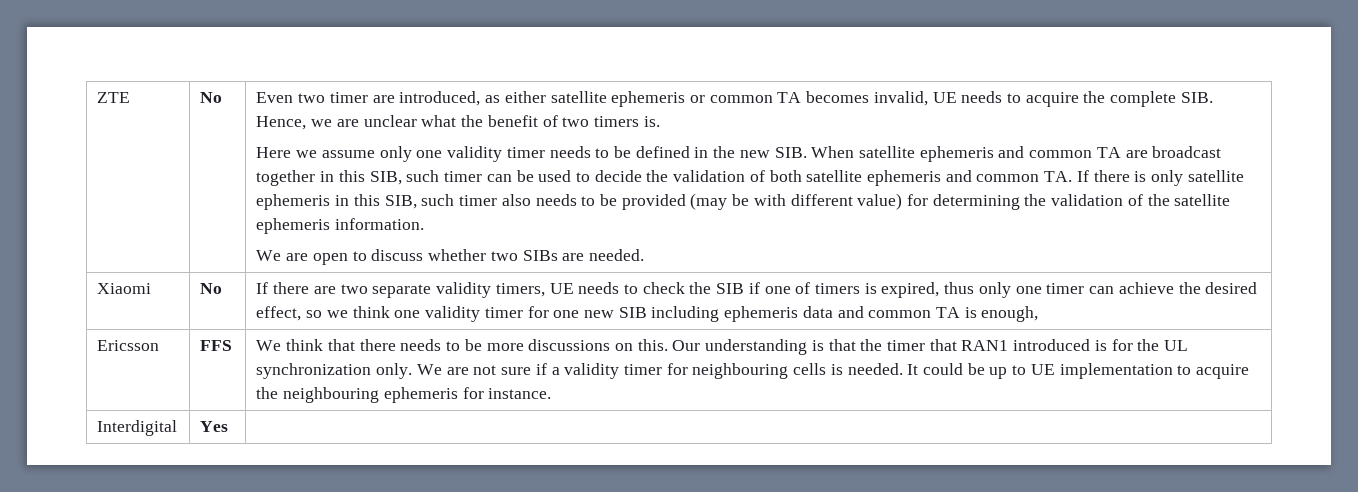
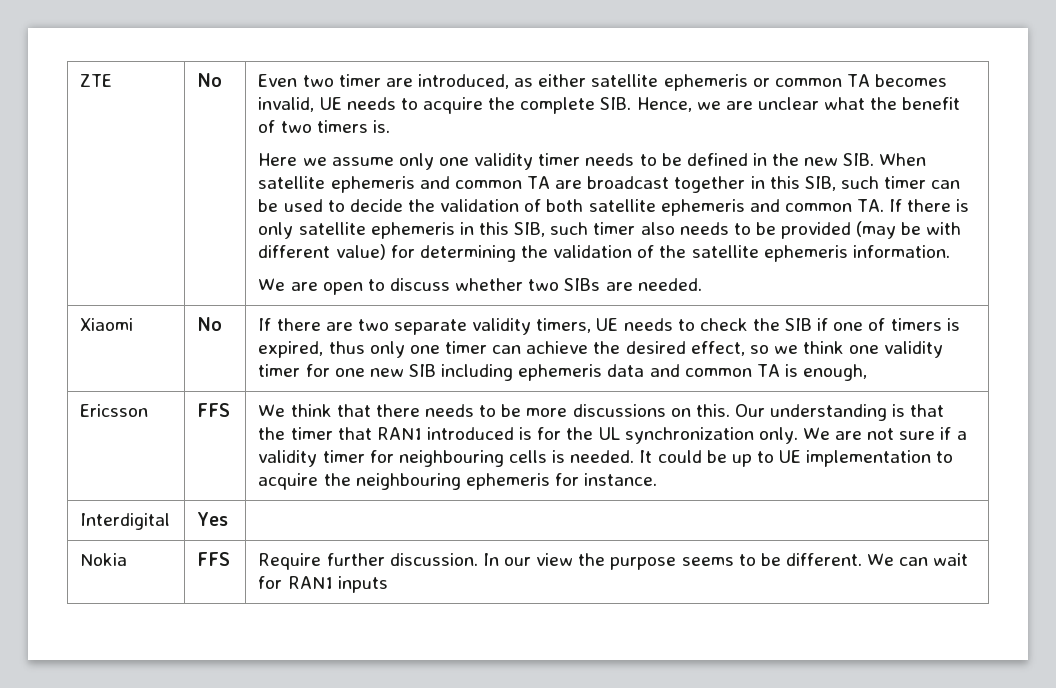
+ Nokia | FFS | Require further discussion. In our view the purpose seems to be different. We can wait for RAN1 inputs

